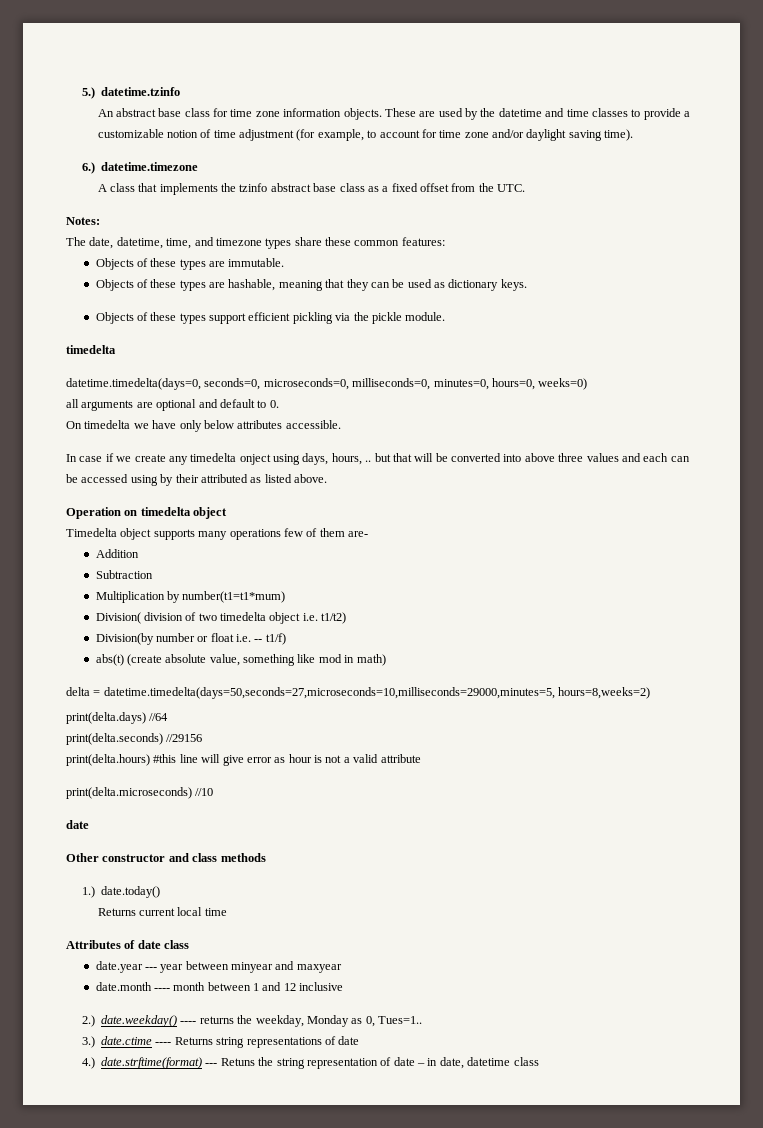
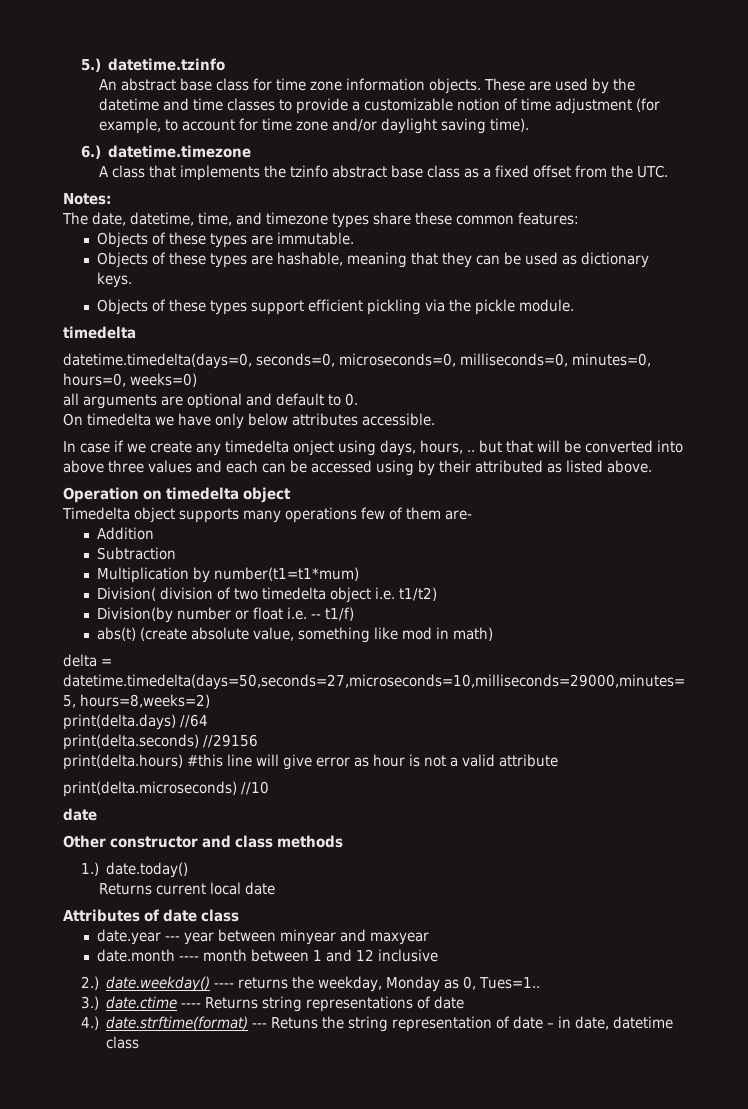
- Returns current local time
+ Returns current local date

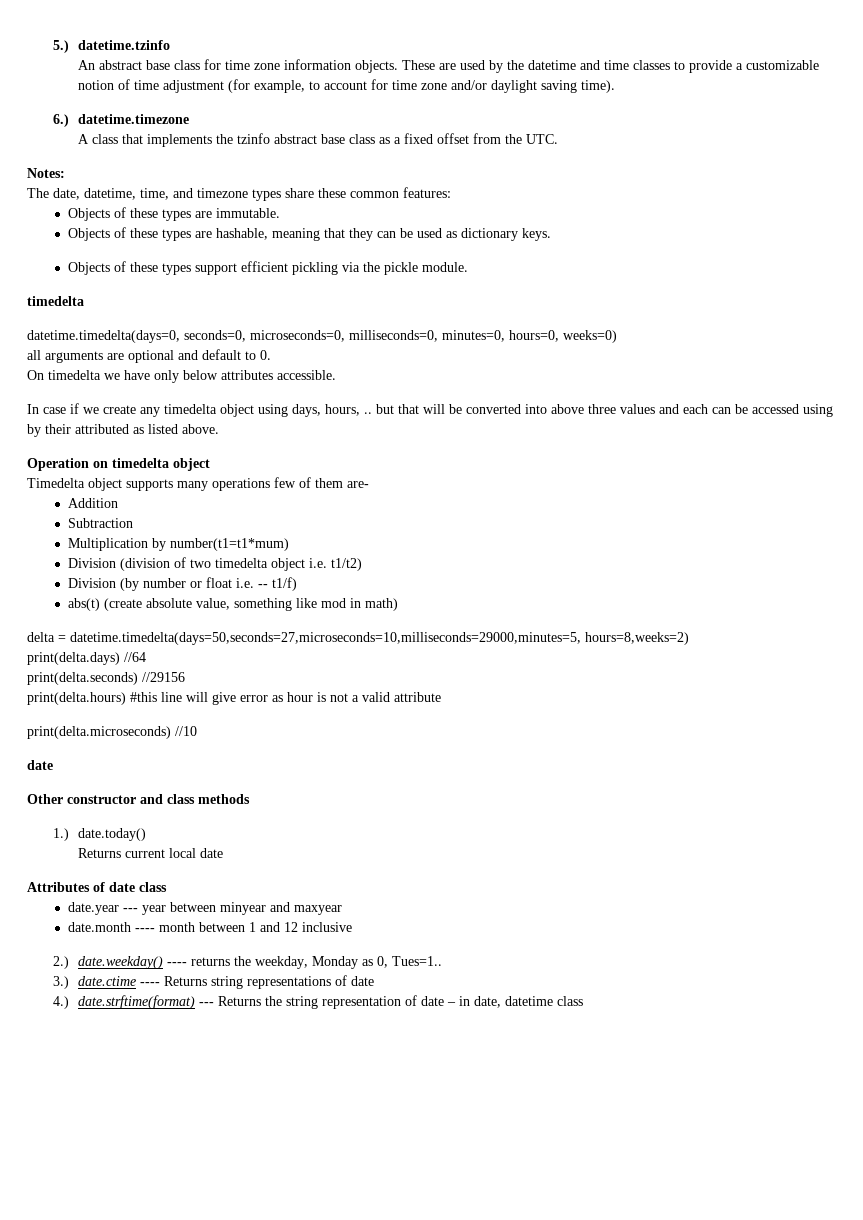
- In case if we create any timedelta onject using days, hours, .. but that will be converted into above three values and each can be accessed using by their attributed as listed above.
+ In case if we create any timedelta object using days, hours, .. but that will be converted into above three values and each can be accessed using by their attributed as listed above.
- Division( division of two timedelta object i.e. t1/t2)
+ Division (division of two timedelta object i.e. t1/t2)
- Division(by number or float i.e. -- t1/f)
+ Division (by number or float i.e. -- t1/f)
- 4.) date.strftime(format) --- Retuns the string representation of date – in date, datetime class
+ 4.) date.strftime(format) --- Returns the string representation of date – in date, datetime class

